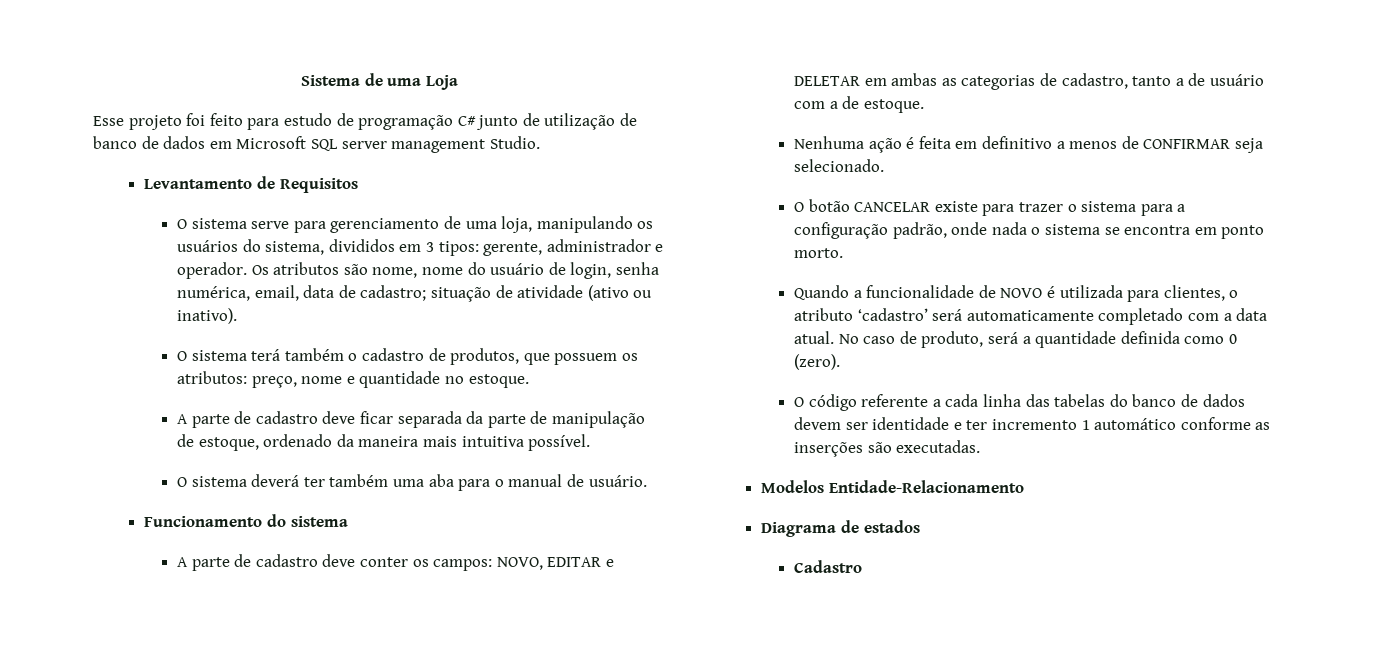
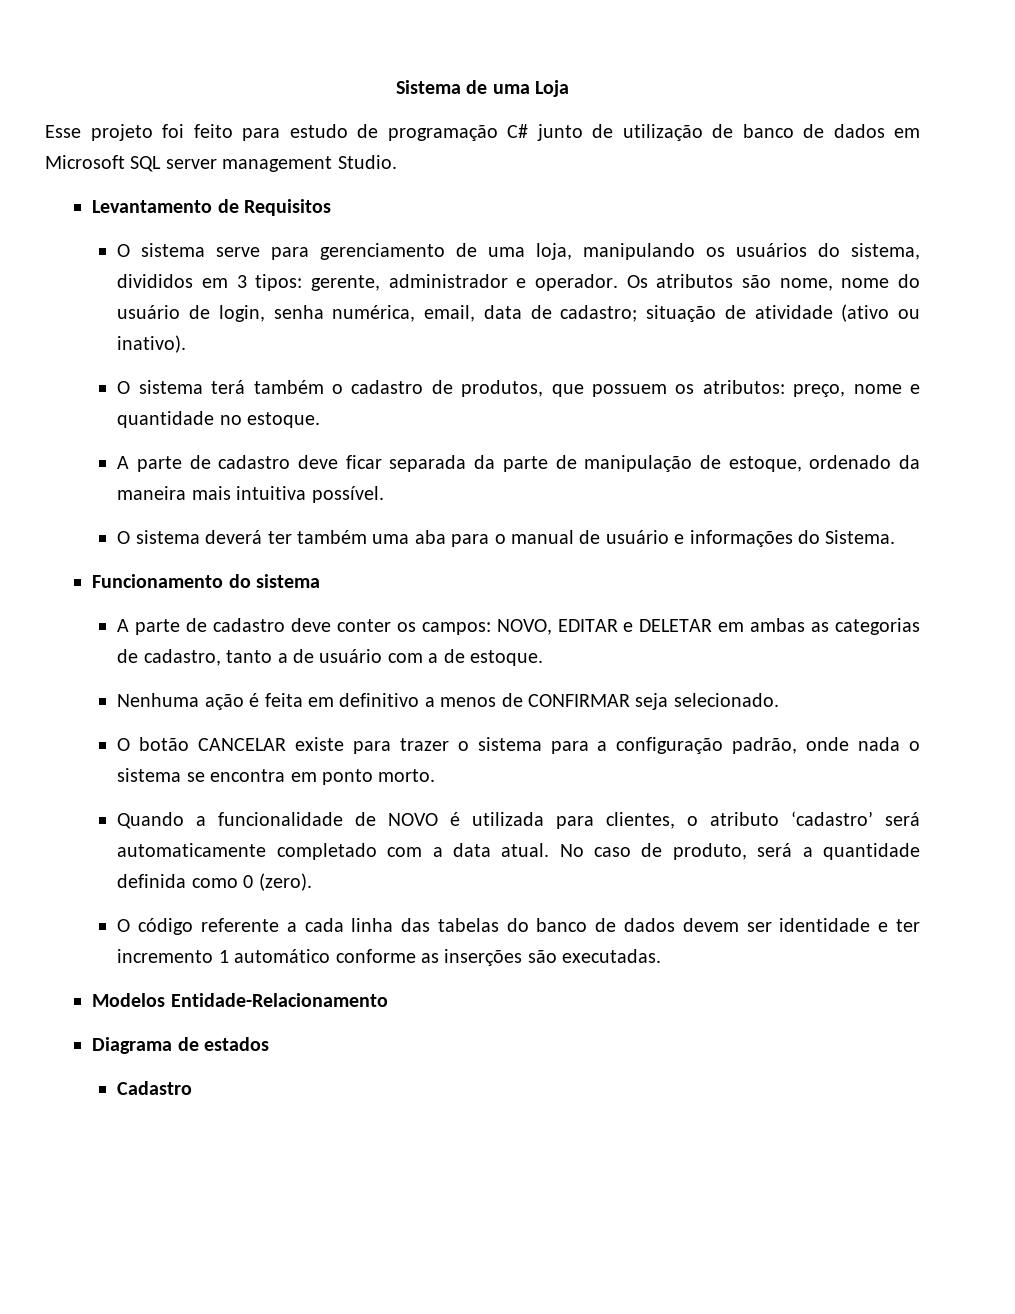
- O sistema deverá ter também uma aba para o manual de usuário.
+ O sistema deverá ter também uma aba para o manual de usuário e informações do Sistema.

